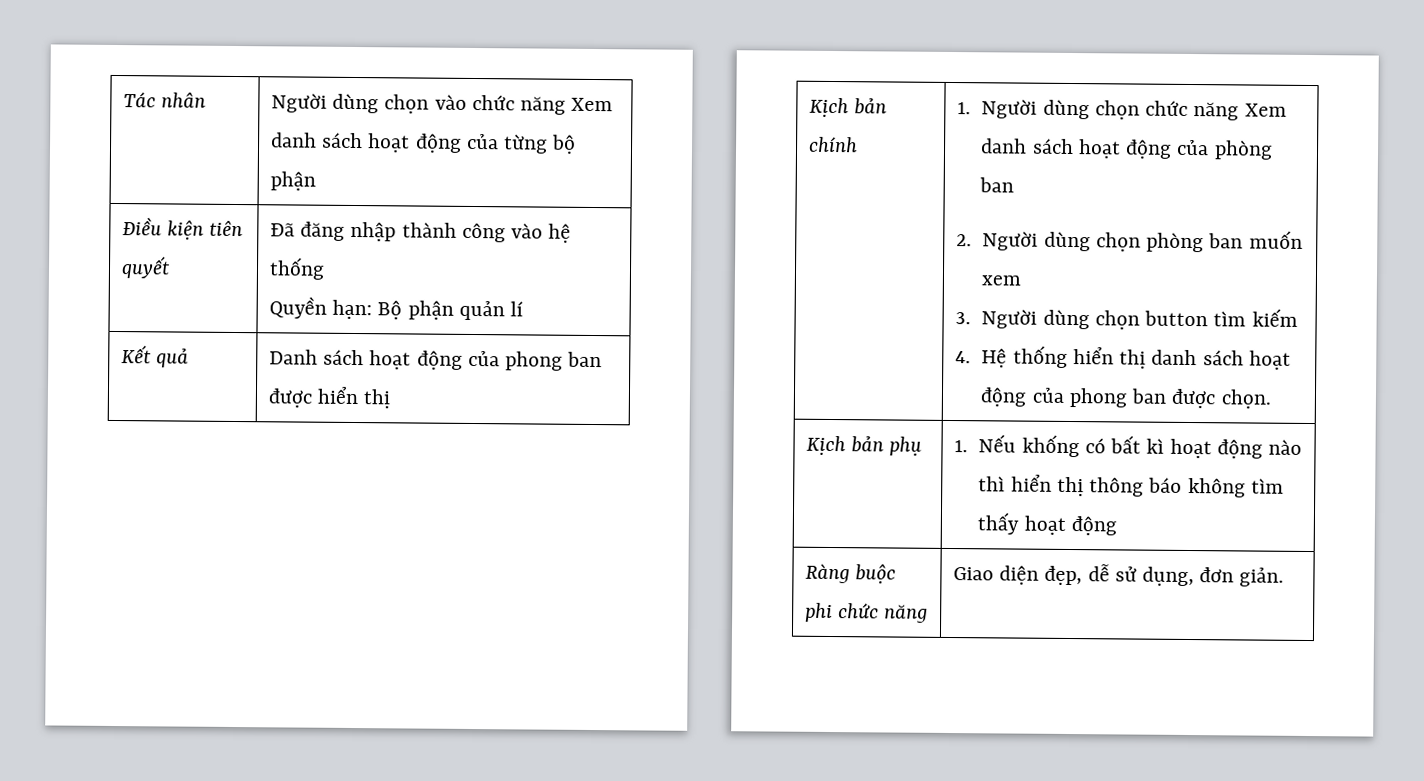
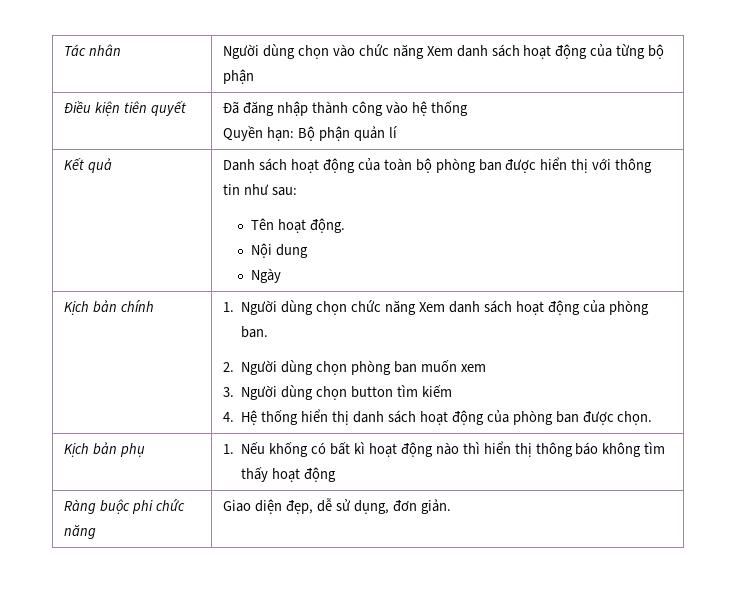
- Kết quả | Danh sách hoạt động của phong ban được hiển thị
+ Kết quả | Danh sách hoạt động của toàn bộ phòng ban được hiển thị với thông tin như sau:
+ Tên hoạt động.
+ Nội dung
+ Ngày
- 1. Người dùng chọn chức năng Xem danh sách hoạt động của phòng ban
+ 1. Người dùng chọn chức năng Xem danh sách hoạt động của phòng ban.
- 4. Hệ thống hiển thị danh sách hoạt động của phong ban được chọn.
+ 4. Hệ thống hiển thị danh sách hoạt động của phòng ban được chọn.

